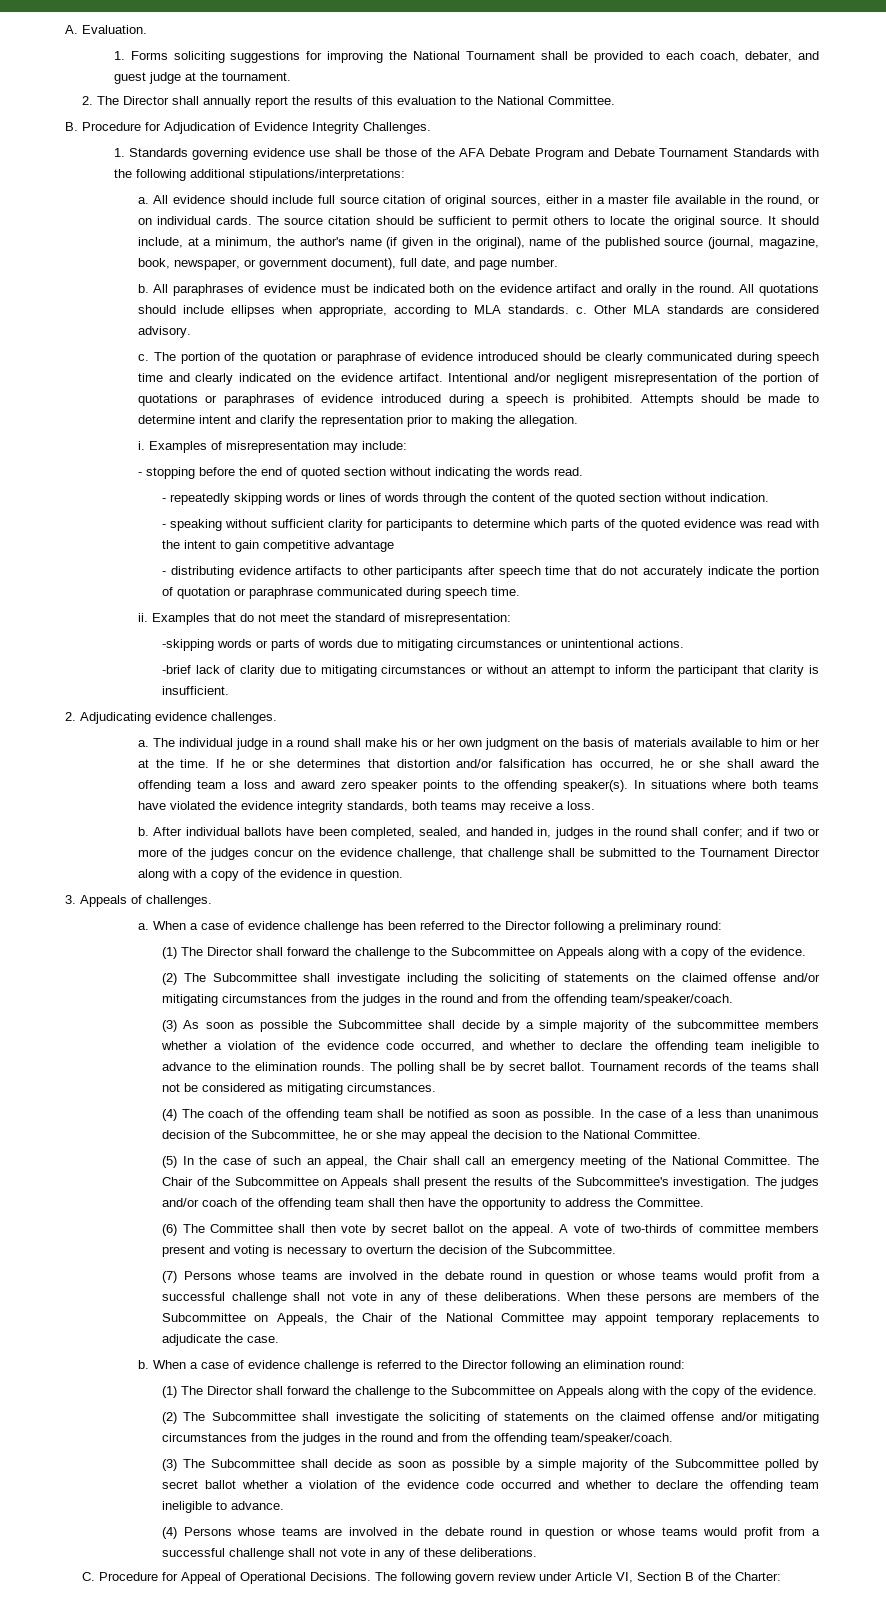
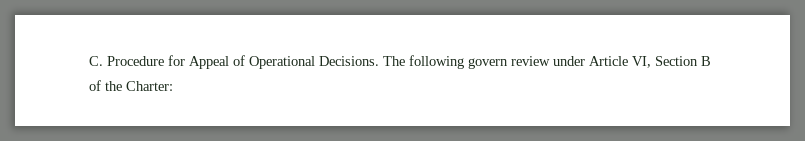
- A. Evaluation.
- 1. Forms soliciting suggestions for improving the National Tournament shall be provided to each coach, debater, and guest judge at the tournament.
- 2. The Director shall annually report the results of this evaluation to the National Committee.
- B. Procedure for Adjudication of Evidence Integrity Challenges.
- 1. Standards governing evidence use shall be those of the AFA Debate Program and Debate Tournament Standards with the following additional stipulations/interpretations:
- a. All evidence should include full source citation of original sources, either in a master file available in the round, or on individual cards. The source citation should be sufficient to permit others to locate the original source. It should include, at a minimum, the author's name (if given in the original), name of the published source (journal, magazine, book, newspaper, or government document), full date, and page number.
- b. All paraphrases of evidence must be indicated both on the evidence artifact and orally in the round. All quotations should include ellipses when appropriate, according to MLA standards. c. Other MLA standards are considered advisory.
- c. The portion of the quotation or paraphrase of evidence introduced should be clearly communicated during speech time and clearly indicated on the evidence artifact. Intentional and/or negligent misrepresentation of the portion of quotations or paraphrases of evidence introduced during a speech is prohibited. Attempts should be made to determine intent and clarify the representation prior to making the allegation.
- i. Examples of misrepresentation may include:
- - stopping before the end of quoted section without indicating the words read.
- - repeatedly skipping words or lines of words through the content of the quoted section without indication.
- - speaking without sufficient clarity for participants to determine which parts of the quoted evidence was read with the intent to gain competitive advantage
- - distributing evidence artifacts to other participants after speech time that do not accurately indicate the portion of quotation or paraphrase communicated during speech time.
- ii. Examples that do not meet the standard of misrepresentation:
- -skipping words or parts of words due to mitigating circumstances or unintentional actions.
- -brief lack of clarity due to mitigating circumstances or without an attempt to inform the participant that clarity is insufficient.
- 2. Adjudicating evidence challenges.
- a. The individual judge in a round shall make his or her own judgment on the basis of materials available to him or her at the time. If he or she determines that distortion and/or falsification has occurred, he or she shall award the offending team a loss and award zero speaker points to the offending speaker(s). In situations where both teams have violated the evidence integrity standards, both teams may receive a loss.
- b. After individual ballots have been completed, sealed, and handed in, judges in the round shall confer; and if two or more of the judges concur on the evidence challenge, that challenge shall be submitted to the Tournament Director along with a copy of the evidence in question.
- 3. Appeals of challenges.
- a. When a case of evidence challenge has been referred to the Director following a preliminary round:
- (1) The Director shall forward the challenge to the Subcommittee on Appeals along with a copy of the evidence.
- (2) The Subcommittee shall investigate including the soliciting of statements on the claimed offense and/or mitigating circumstances from the judges in the round and from the offending team/speaker/coach.
- (3) As soon as possible the Subcommittee shall decide by a simple majority of the subcommittee members whether a violation of the evidence code occurred, and whether to declare the offending team ineligible to advance to the elimination rounds. The polling shall be by secret ballot. Tournament records of the teams shall not be considered as mitigating circumstances.
- (4) The coach of the offending team shall be notified as soon as possible. In the case of a less than unanimous decision of the Subcommittee, he or she may appeal the decision to the National Committee.
- (5) In the case of such an appeal, the Chair shall call an emergency meeting of the National Committee. The Chair of the Subcommittee on Appeals shall present the results of the Subcommittee's investigation. The judges and/or coach of the offending team shall then have the opportunity to address the Committee.
- (6) The Committee shall then vote by secret ballot on the appeal. A vote of two-thirds of committee members present and voting is necessary to overturn the decision of the Subcommittee.
- (7) Persons whose teams are involved in the debate round in question or whose teams would profit from a successful challenge shall not vote in any of these deliberations. When these persons are members of the Subcommittee on Appeals, the Chair of the National Committee may appoint temporary replacements to adjudicate the case.
- b. When a case of evidence challenge is referred to the Director following an elimination round:
- (1) The Director shall forward the challenge to the Subcommittee on Appeals along with the copy of the evidence.
- (2) The Subcommittee shall investigate the soliciting of statements on the claimed offense and/or mitigating circumstances from the judges in the round and from the offending team/speaker/coach.
- (3) The Subcommittee shall decide as soon as possible by a simple majority of the Subcommittee polled by secret ballot whether a violation of the evidence code occurred and whether to declare the offending team ineligible to advance.
- (4) Persons whose teams are involved in the debate round in question or whose teams would profit from a successful challenge shall not vote in any of these deliberations.

